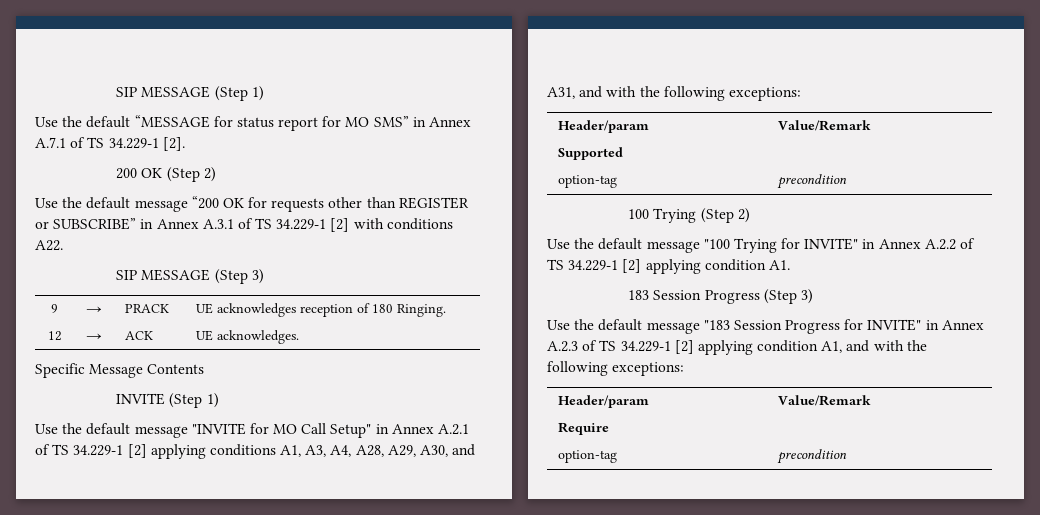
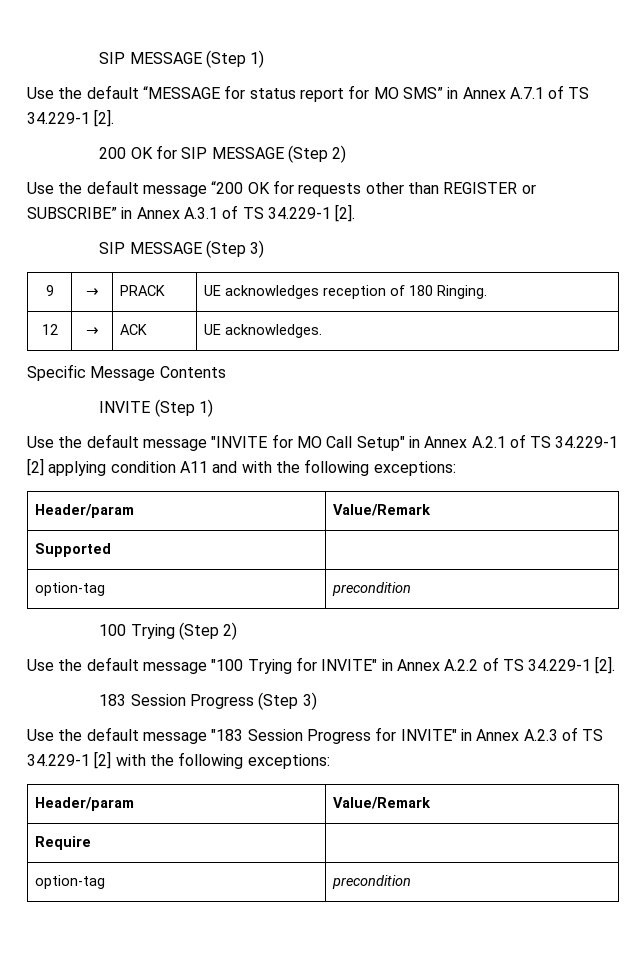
- 200 OK (Step 2)
+ 200 OK for SIP MESSAGE (Step 2)
- Use the default message “200 OK for requests other than REGISTER or SUBSCRIBE” in Annex A.3.1 of TS 34.229-1 [2] with conditions A22.
+ Use the default message “200 OK for requests other than REGISTER or SUBSCRIBE” in Annex A.3.1 of TS 34.229-1 [2].
- Use the default message "INVITE for MO Call Setup" in Annex A.2.1 of TS 34.229-1 [2] applying conditions A1, A3, A4, A28, A29, A30, and A31, and with the following exceptions:
+ Use the default message "INVITE for MO Call Setup" in Annex A.2.1 of TS 34.229-1 [2] applying condition A11 and with the following exceptions:
- Use the default message "100 Trying for INVITE" in Annex A.2.2 of TS 34.229-1 [2] applying condition A1.
+ Use the default message "100 Trying for INVITE" in Annex A.2.2 of TS 34.229-1 [2].
- Use the default message "183 Session Progress for INVITE" in Annex A.2.3 of TS 34.229-1 [2] applying condition A1, and with the following exceptions:
+ Use the default message "183 Session Progress for INVITE" in Annex A.2.3 of TS 34.229-1 [2] with the following exceptions:

